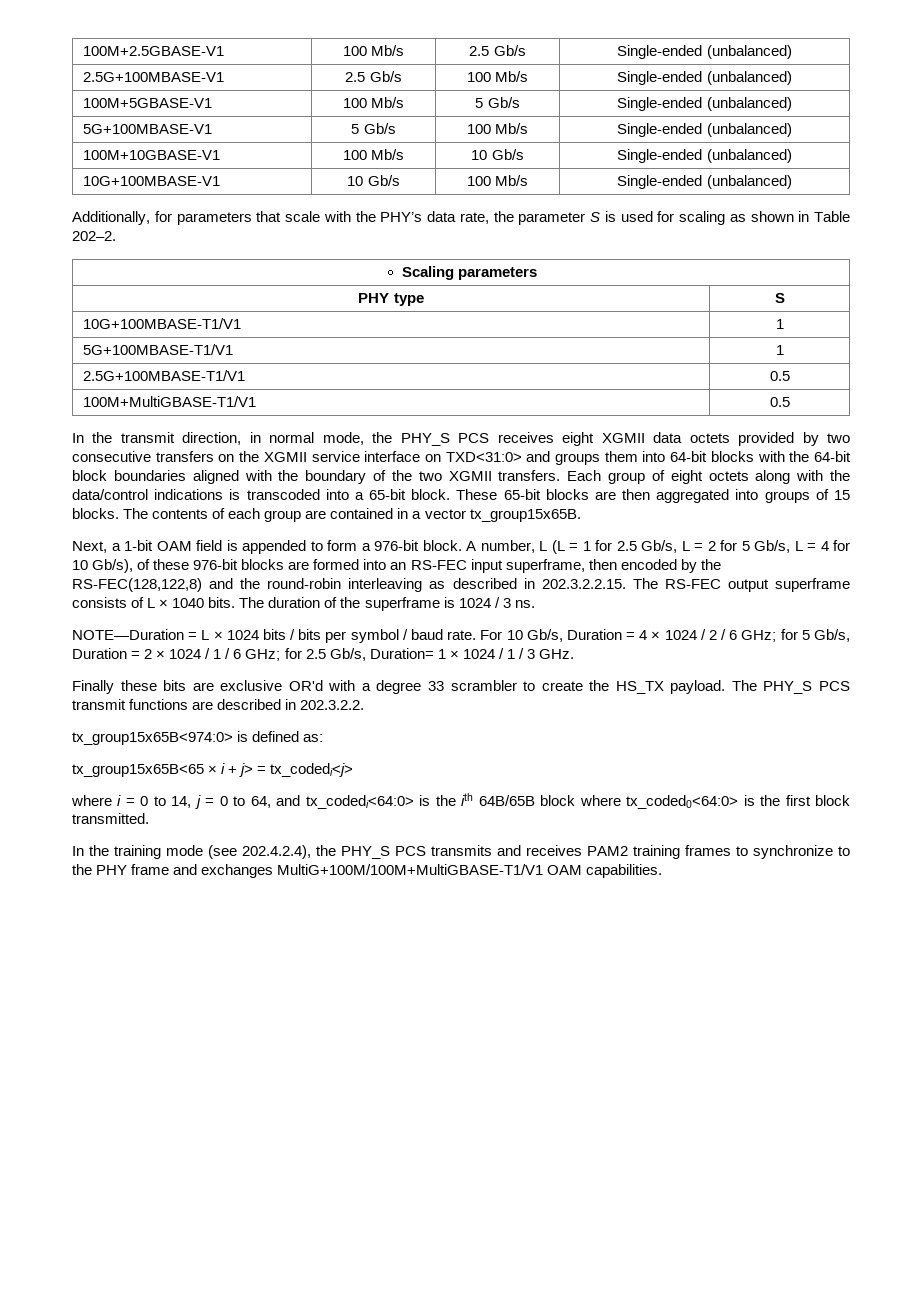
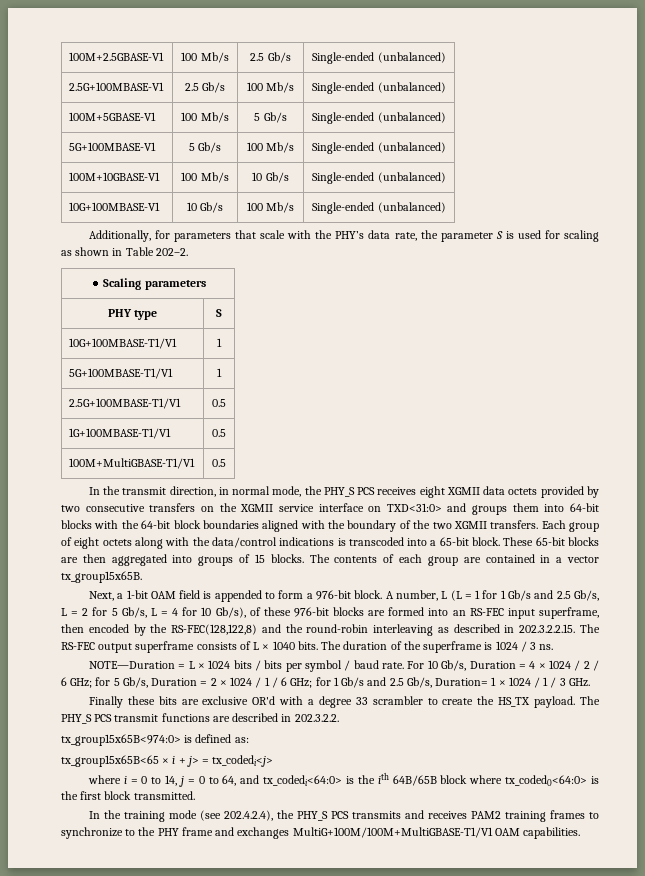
+ 1G+100MBASE-T1/V1 | 0.5
- A number, L (L = 1 for 2.5 Gb/s, L = 2 for 5 Gb/s, L = 4 for 10 Gb/s), of these 976-bit blocks are formed into an RS-FEC input superframe, then encoded by the RS-FEC(128,122,8) and the round-robin interleaving as described in 202.3.2.2.15. The RS-FEC output superframe consists of L × 1040 bits.
+ A number, L (L = 1 for 1 Gb/s and 2.5 Gb/s, L = 2 for 5 Gb/s, L = 4 for 10 Gb/s), of these 976-bit blocks are formed into an RS-FEC input superframe, then encoded by the RS-FEC(128,122,8) and the round-robin interleaving as described in 202.3.2.2.15. The RS-FEC output superframe consists of L × 1040 bits.
- For 10 Gb/s, Duration = 4 × 1024 / 2 / 6 GHz; for 5 Gb/s, Duration = 2 × 1024 / 1 / 6 GHz; for 2.5 Gb/s, Duration= 1 × 1024 / 1 / 3 GHz.
+ For 10 Gb/s, Duration = 4 × 1024 / 2 / 6 GHz; for 5 Gb/s, Duration = 2 × 1024 / 1 / 6 GHz; for 1 Gb/s and 2.5 Gb/s, Duration= 1 × 1024 / 1 / 3 GHz.

